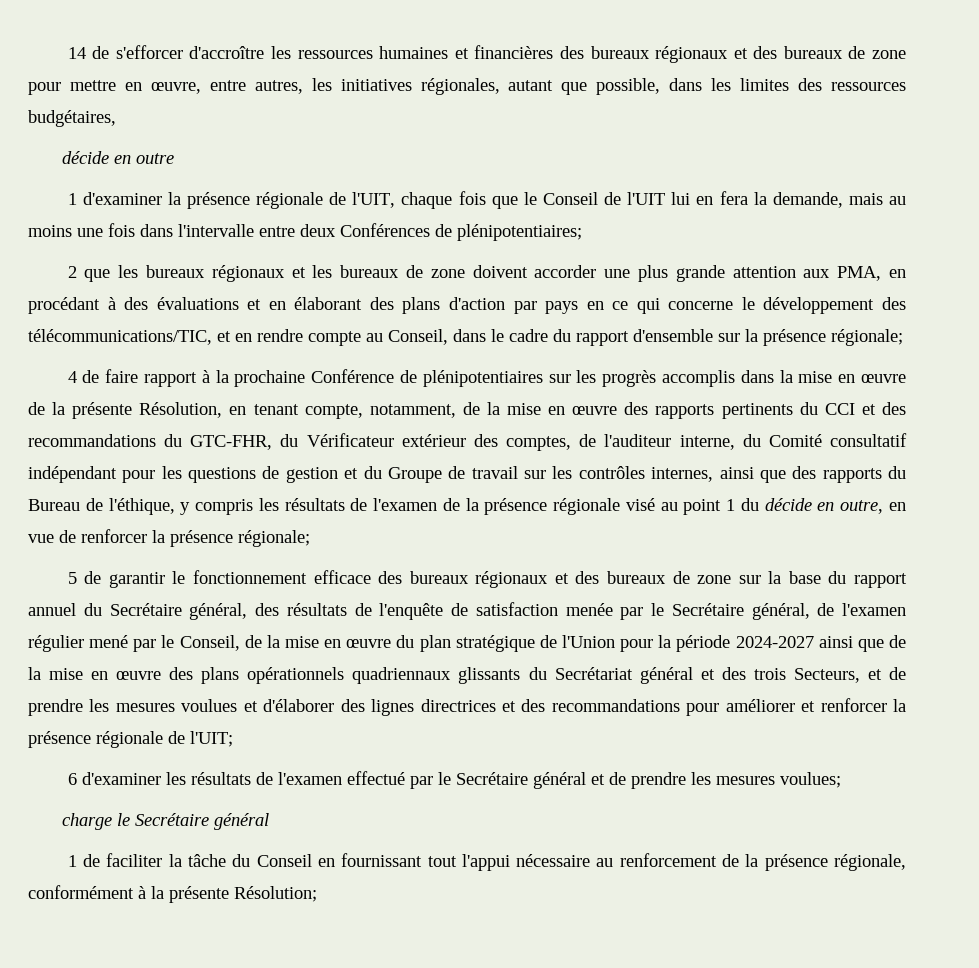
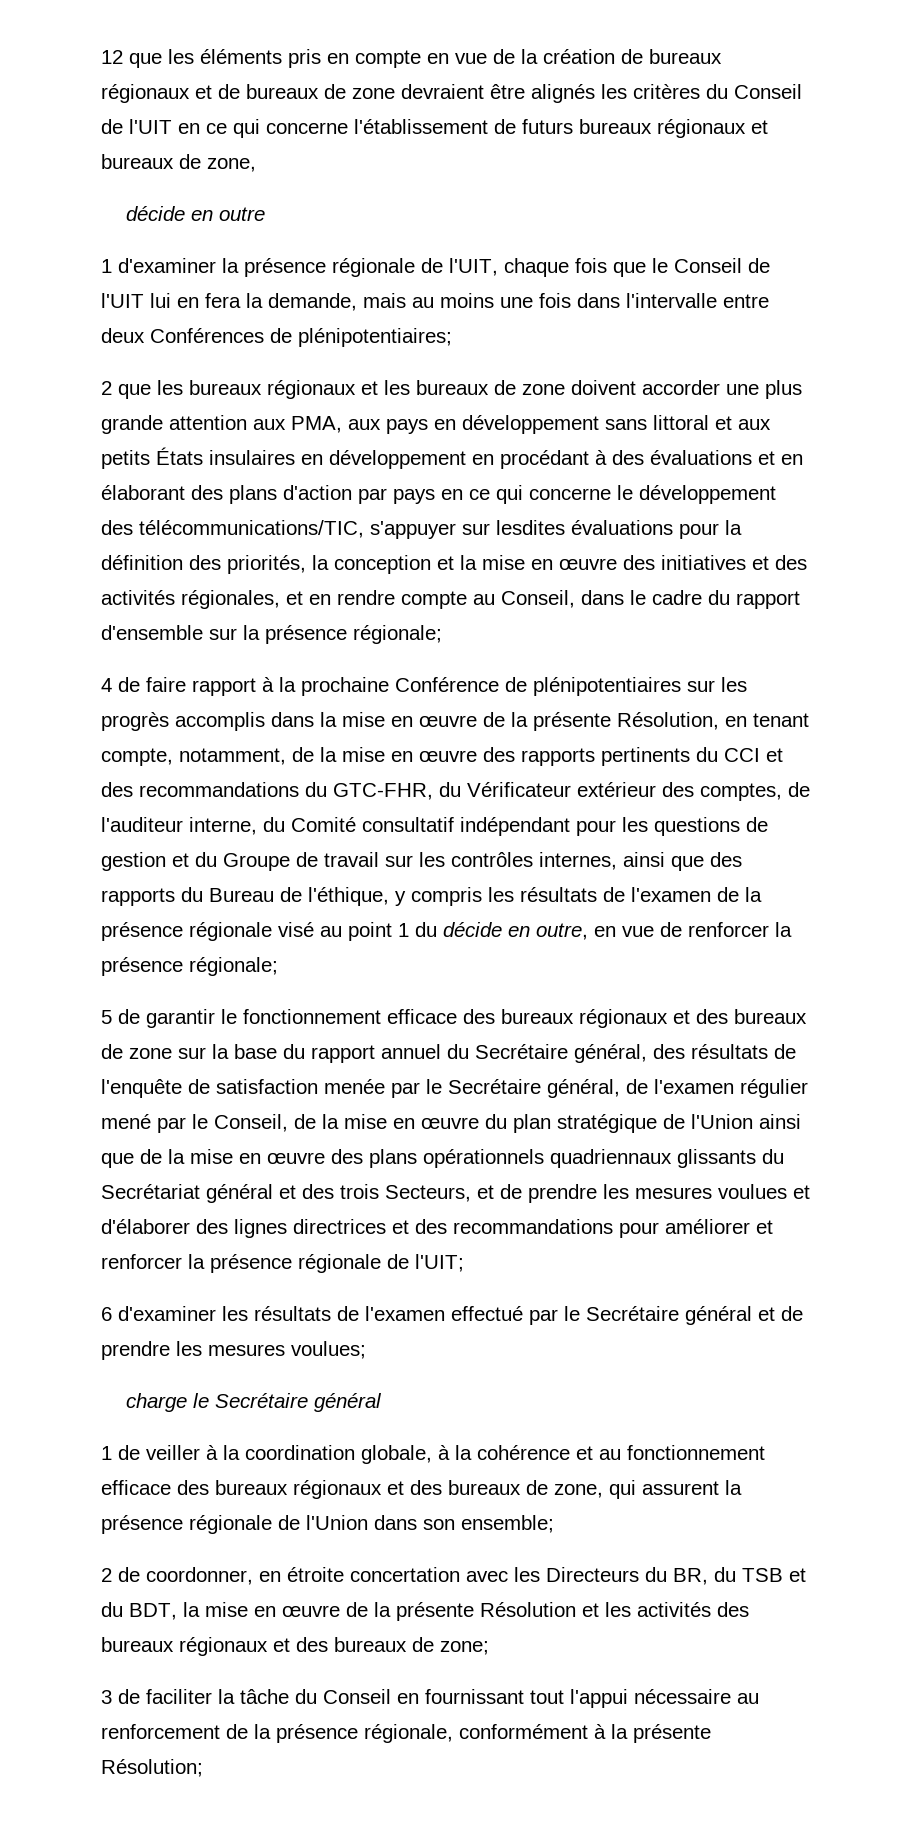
- 14 de s'efforcer d'accroître les ressources humaines et financières des bureaux régionaux et des bureaux de zone pour mettre en œuvre, entre autres, les initiatives régionales, autant que possible, dans les limites des ressources budgétaires,
+ 12 que les éléments pris en compte en vue de la création de bureaux régionaux et de bureaux de zone devraient être alignés les critères du Conseil de l'UIT en ce qui concerne l'établissement de futurs bureaux régionaux et bureaux de zone,
- 2 que les bureaux régionaux et les bureaux de zone doivent accorder une plus grande attention aux PMA, en procédant à des évaluations et en élaborant des plans d'action par pays en ce qui concerne le développement des télécommunications/TIC, et en rendre compte au Conseil, dans le cadre du rapport d'ensemble sur la présence régionale;
+ 2 que les bureaux régionaux et les bureaux de zone doivent accorder une plus grande attention aux PMA, aux pays en développement sans littoral et aux petits États insulaires en développement en procédant à des évaluations et en élaborant des plans d'action par pays en ce qui concerne le développement des télécommunications/TIC, s'appuyer sur lesdites évaluations pour la définition des priorités, la conception et la mise en œuvre des initiatives et des activités régionales, et en rendre compte au Conseil, dans le cadre du rapport d'ensemble sur la présence régionale;
- 5 de garantir le fonctionnement efficace des bureaux régionaux et des bureaux de zone sur la base du rapport annuel du Secrétaire général, des résultats de l'enquête de satisfaction menée par le Secrétaire général, de l'examen régulier mené par le Conseil, de la mise en œuvre du plan stratégique de l'Union pour la période 2024-2027 ainsi que de la mise en œuvre des plans opérationnels quadriennaux glissants du Secrétariat général et des trois Secteurs, et de prendre les mesures voulues et d'élaborer des lignes directrices et des recommandations pour améliorer et renforcer la présence régionale de l'UIT;
+ 5 de garantir le fonctionnement efficace des bureaux régionaux et des bureaux de zone sur la base du rapport annuel du Secrétaire général, des résultats de l'enquête de satisfaction menée par le Secrétaire général, de l'examen régulier mené par le Conseil, de la mise en œuvre du plan stratégique de l'Union ainsi que de la mise en œuvre des plans opérationnels quadriennaux glissants du Secrétariat général et des trois Secteurs, et de prendre les mesures voulues et d'élaborer des lignes directrices et des recommandations pour améliorer et renforcer la présence régionale de l'UIT;
- 1 de faciliter la tâche du Conseil en fournissant tout l'appui nécessaire au renforcement de la présence régionale, conformément à la présente Résolution;
+ 1 de veiller à la coordination globale, à la cohérence et au fonctionnement efficace des bureaux régionaux et des bureaux de zone, qui assurent la présence régionale de l'Union dans son ensemble;
+ 2 de coordonner, en étroite concertation avec les Directeurs du BR, du TSB et du BDT, la mise en œuvre de la présente Résolution et les activités des bureaux régionaux et des bureaux de zone;
+ 3 de faciliter la tâche du Conseil en fournissant tout l'appui nécessaire au renforcement de la présence régionale, conformément à la présente Résolution;

